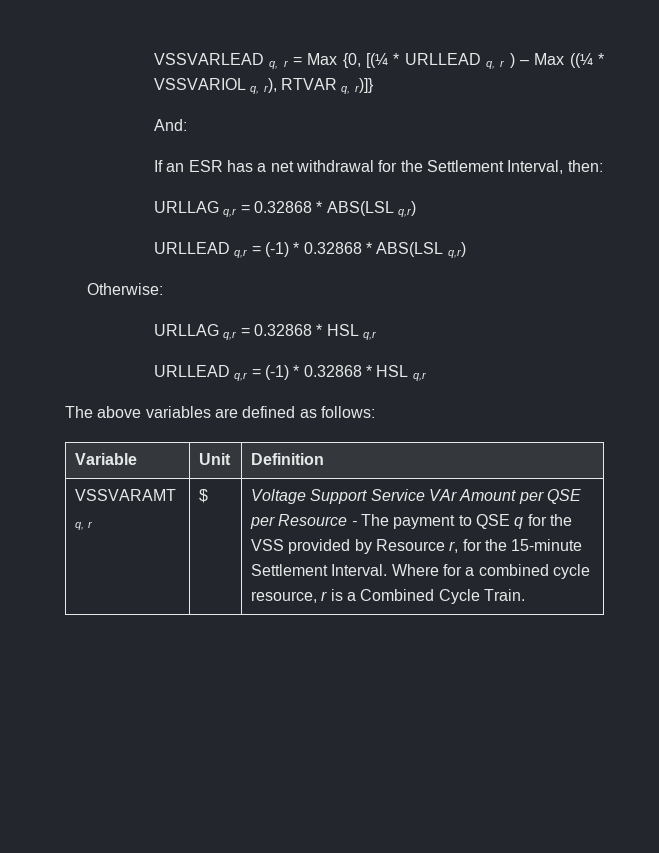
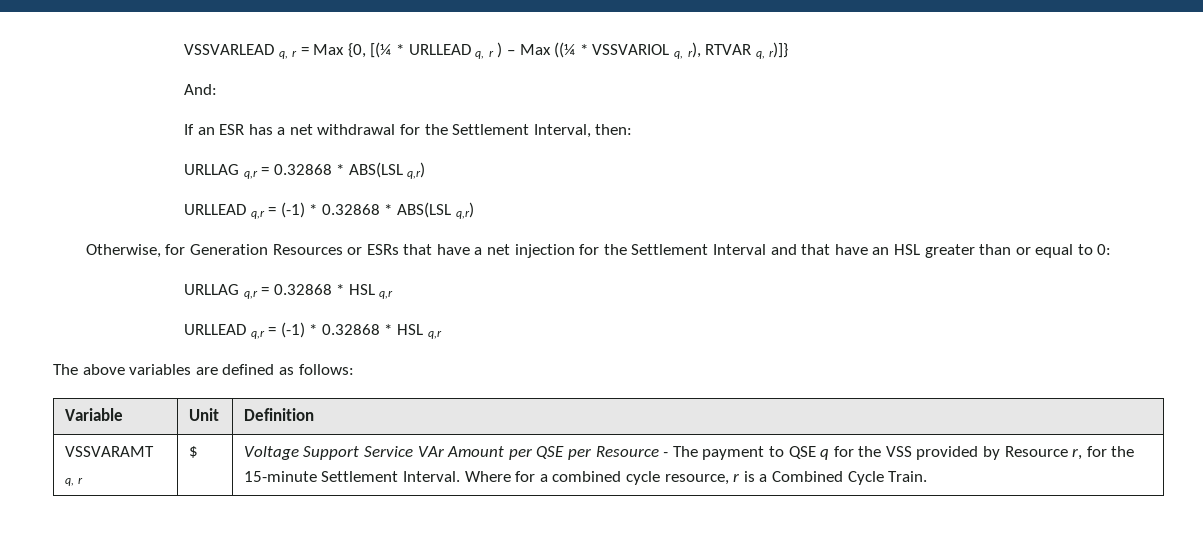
- Otherwise:
+ Otherwise, for Generation Resources or ESRs that have a net injection for the Settlement Interval and that have an HSL greater than or equal to 0:

